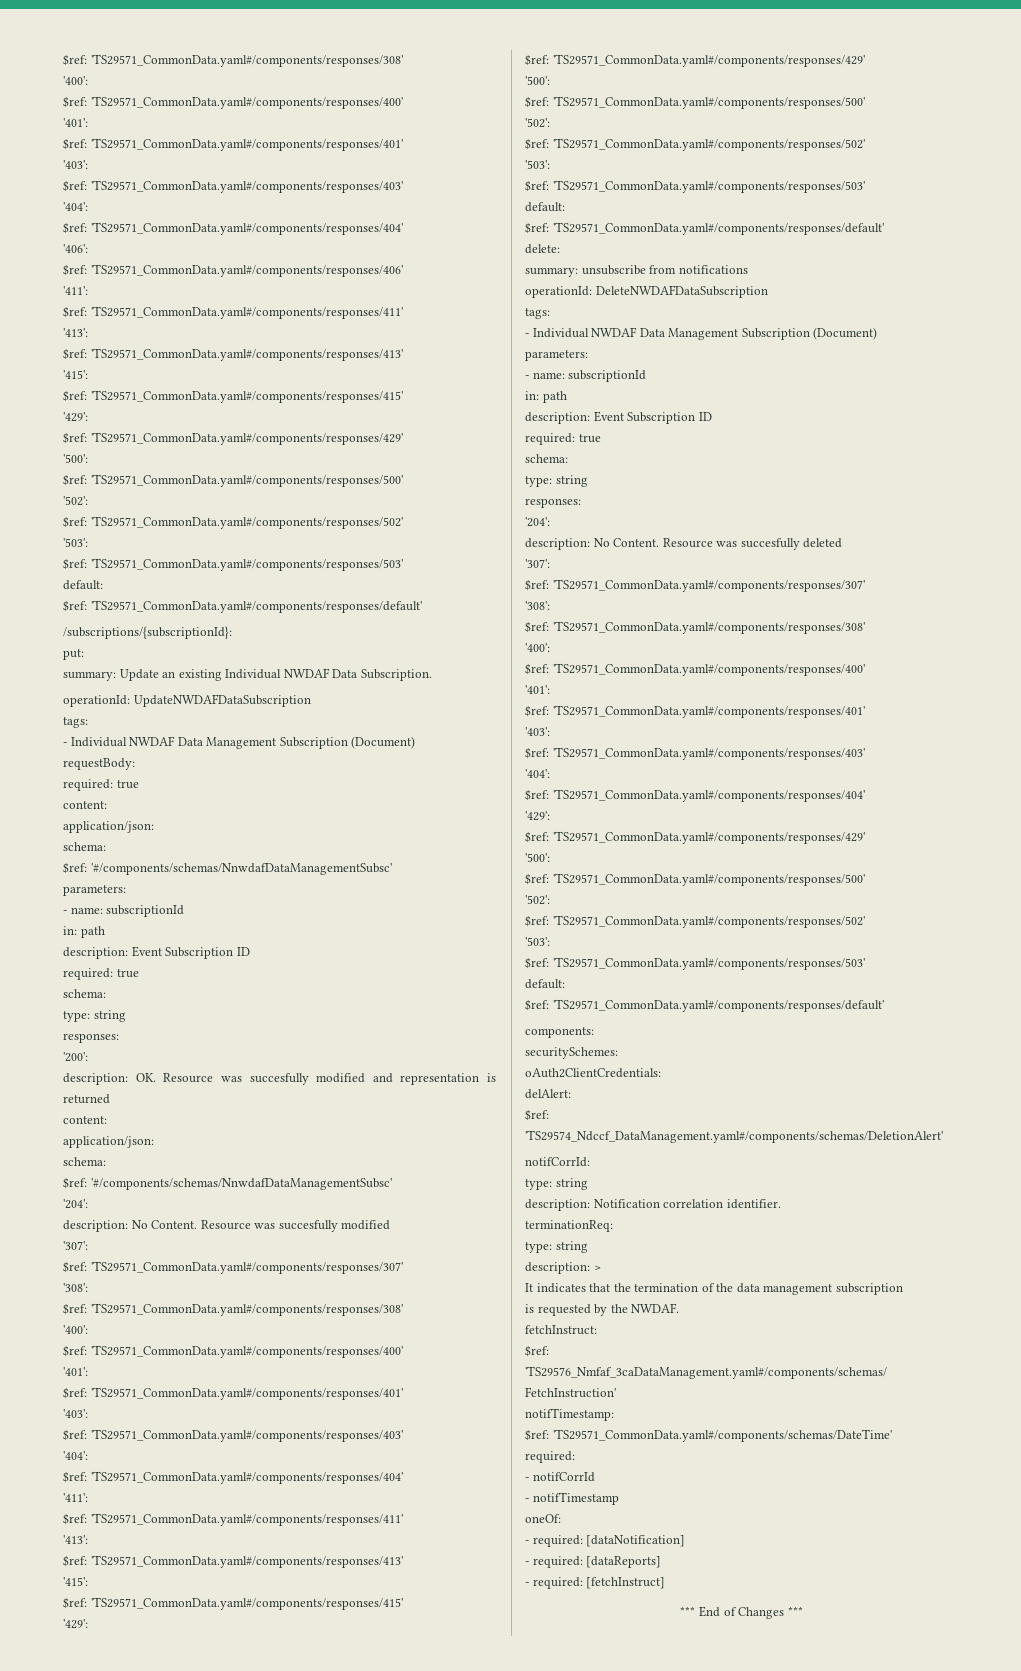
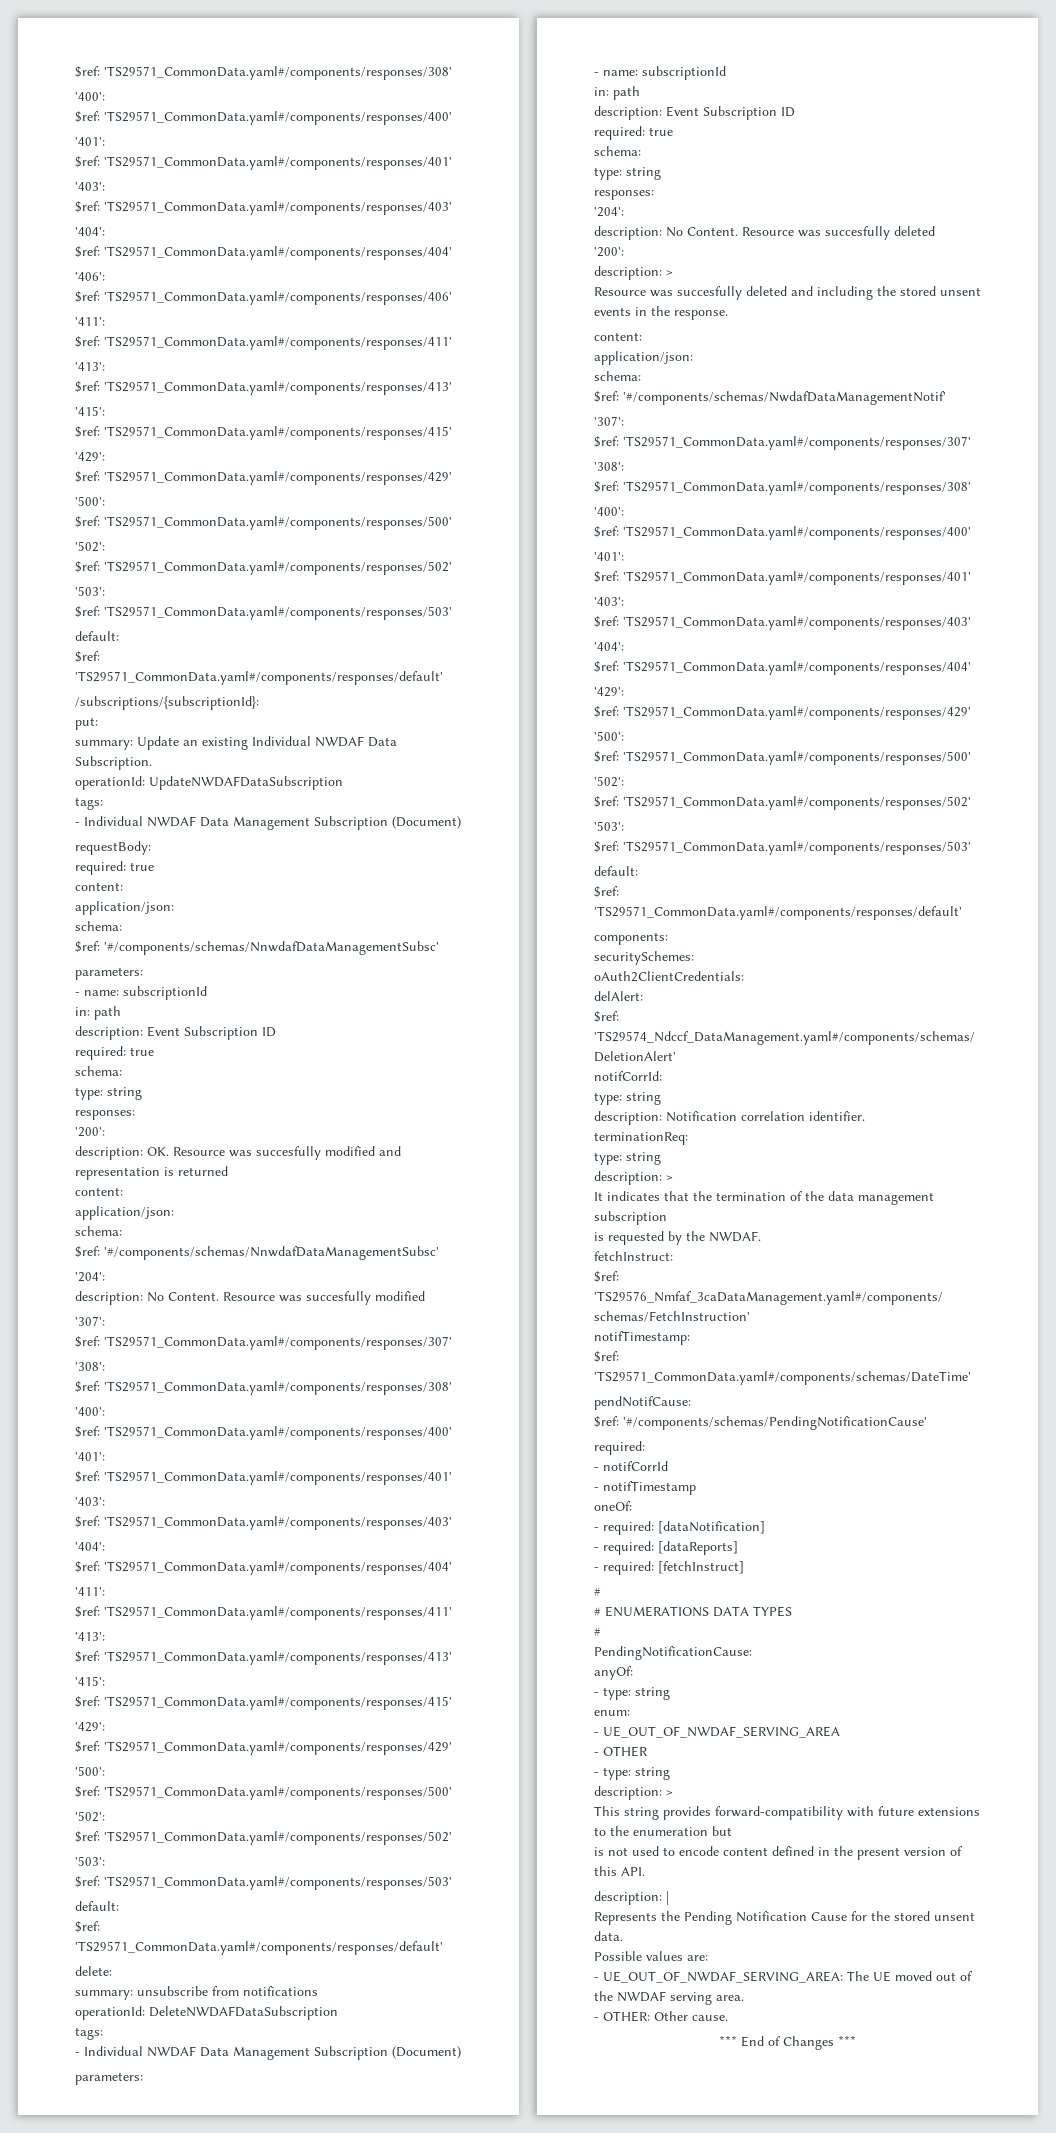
  description: No Content. Resource was succesfully deleted
+ '200':
+ description: >
+ Resource was succesfully deleted and including the stored unsent events in the response.
+ content:
+ application/json:
+ schema:
+ $ref: '#/components/schemas/NwdafDataManagementNotif'
+ pendNotifCause:
+ $ref: '#/components/schemas/PendingNotificationCause'
  - required: [fetchInstruct]
+ #
+ # ENUMERATIONS DATA TYPES
+ #
+ PendingNotificationCause:
+ anyOf:
+ - type: string
+ enum:
+ - UE_OUT_OF_NWDAF_SERVING_AREA
+ - OTHER
+ - type: string
+ description: >
+ This string provides forward-compatibility with future extensions to the enumeration but
+ is not used to encode content defined in the present version of this API.
+ description: |
+ Represents the Pending Notification Cause for the stored unsent data.
+ Possible values are:
+ - UE_OUT_OF_NWDAF_SERVING_AREA: The UE moved out of the NWDAF serving area.
+ - OTHER: Other cause.

